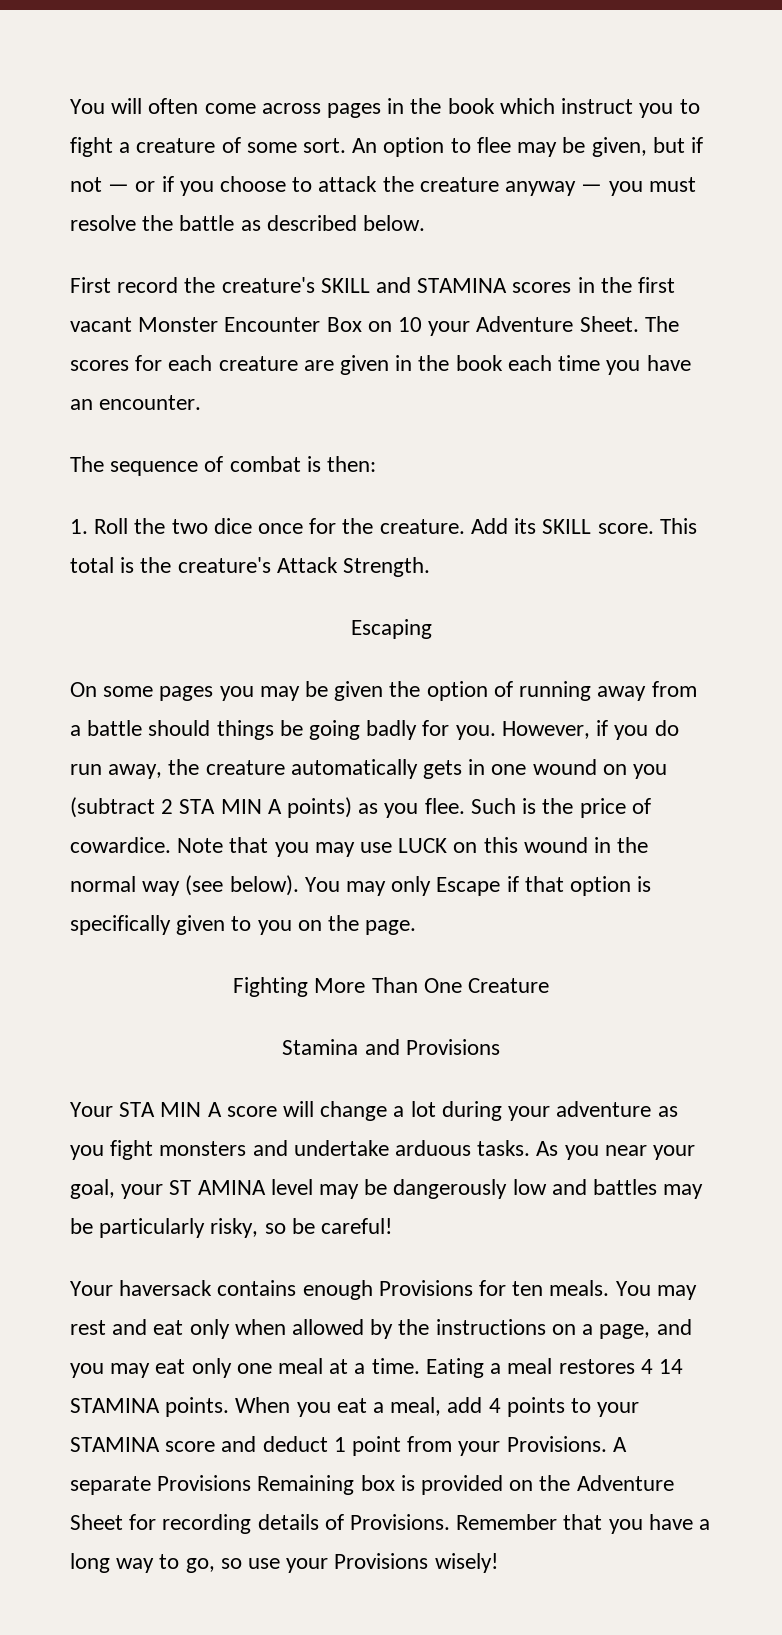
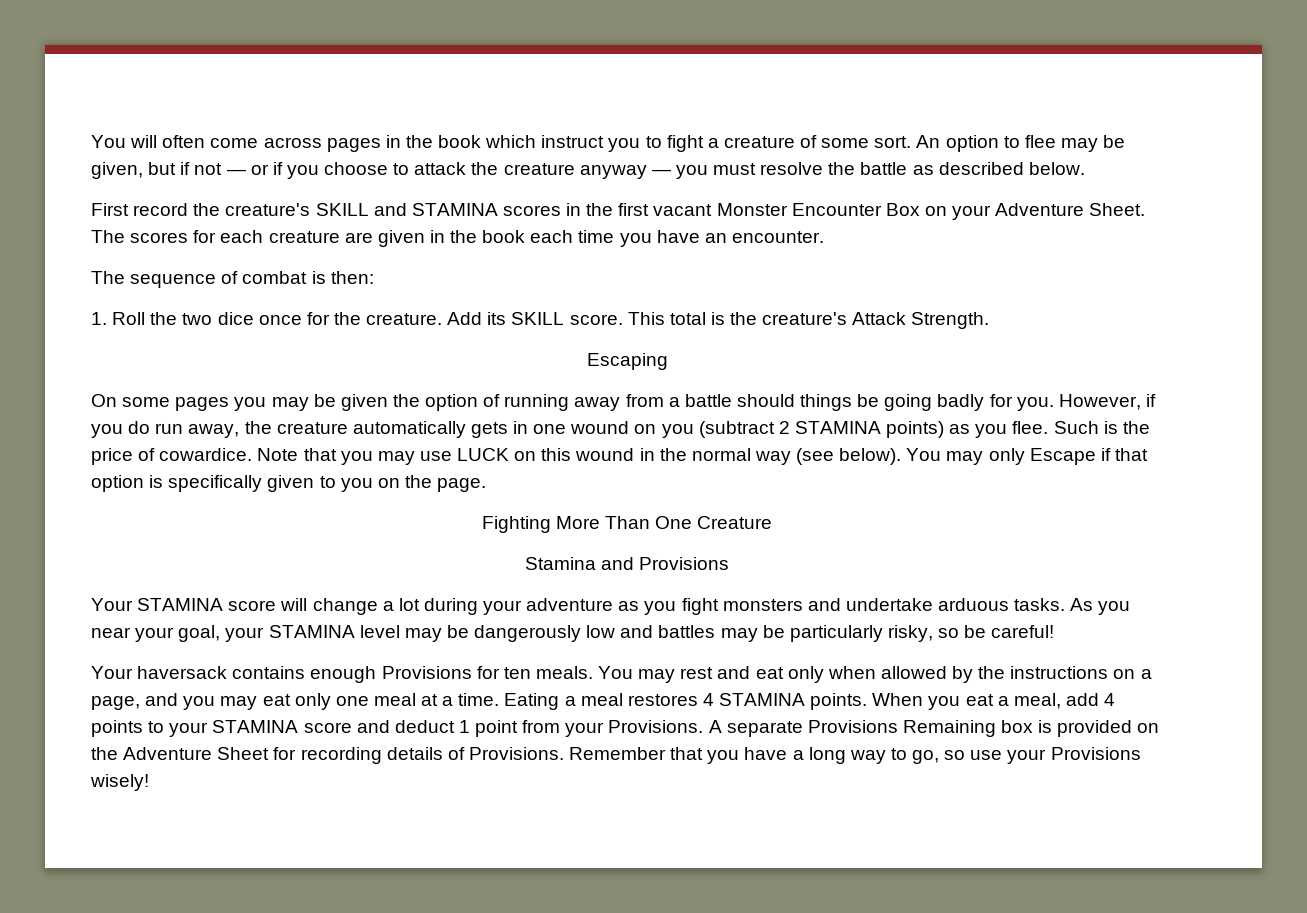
- First record the creature's SKILL and STAMINA scores in the first vacant Monster Encounter Box on 10 your Adventure Sheet.
+ First record the creature's SKILL and STAMINA scores in the first vacant Monster Encounter Box on your Adventure Sheet.
- However, if you do run away, the creature automatically gets in one wound on you (subtract 2 STA MIN A points) as you flee.
+ However, if you do run away, the creature automatically gets in one wound on you (subtract 2 STAMINA points) as you flee.
- Your STA MIN A score will change a lot during your adventure as you fight monsters and undertake arduous tasks.
+ Your STAMINA score will change a lot during your adventure as you fight monsters and undertake arduous tasks.
- As you near your goal, your ST AMINA level may be dangerously low and battles may be particularly risky, so be careful!
+ As you near your goal, your STAMINA level may be dangerously low and battles may be particularly risky, so be careful!
- Eating a meal restores 4 14 STAMINA points.
+ Eating a meal restores 4 STAMINA points.

